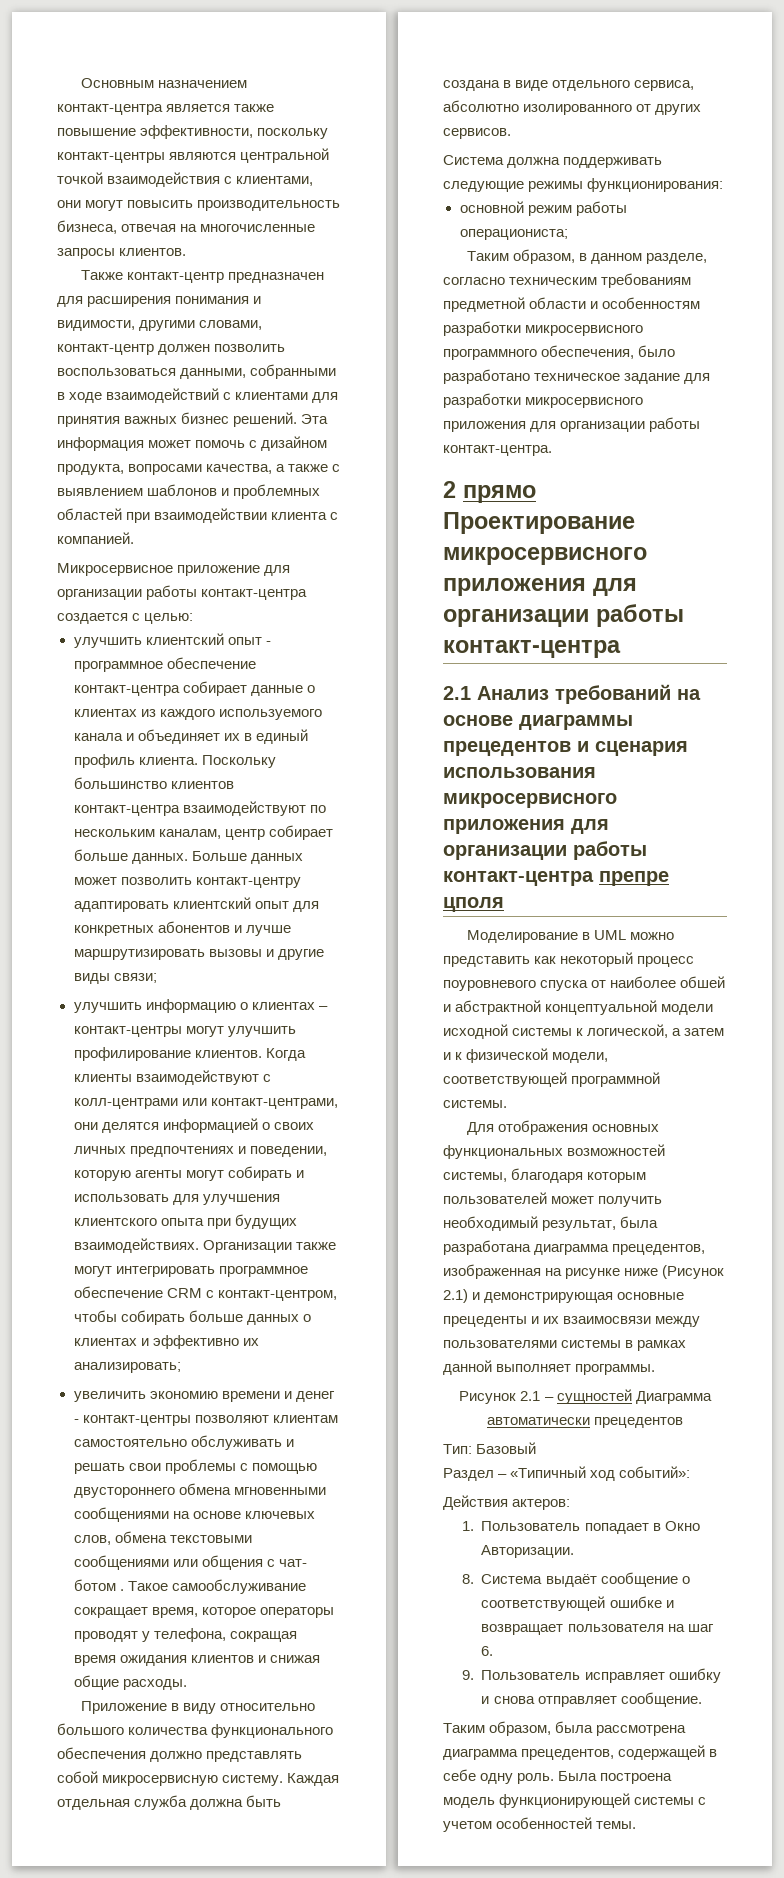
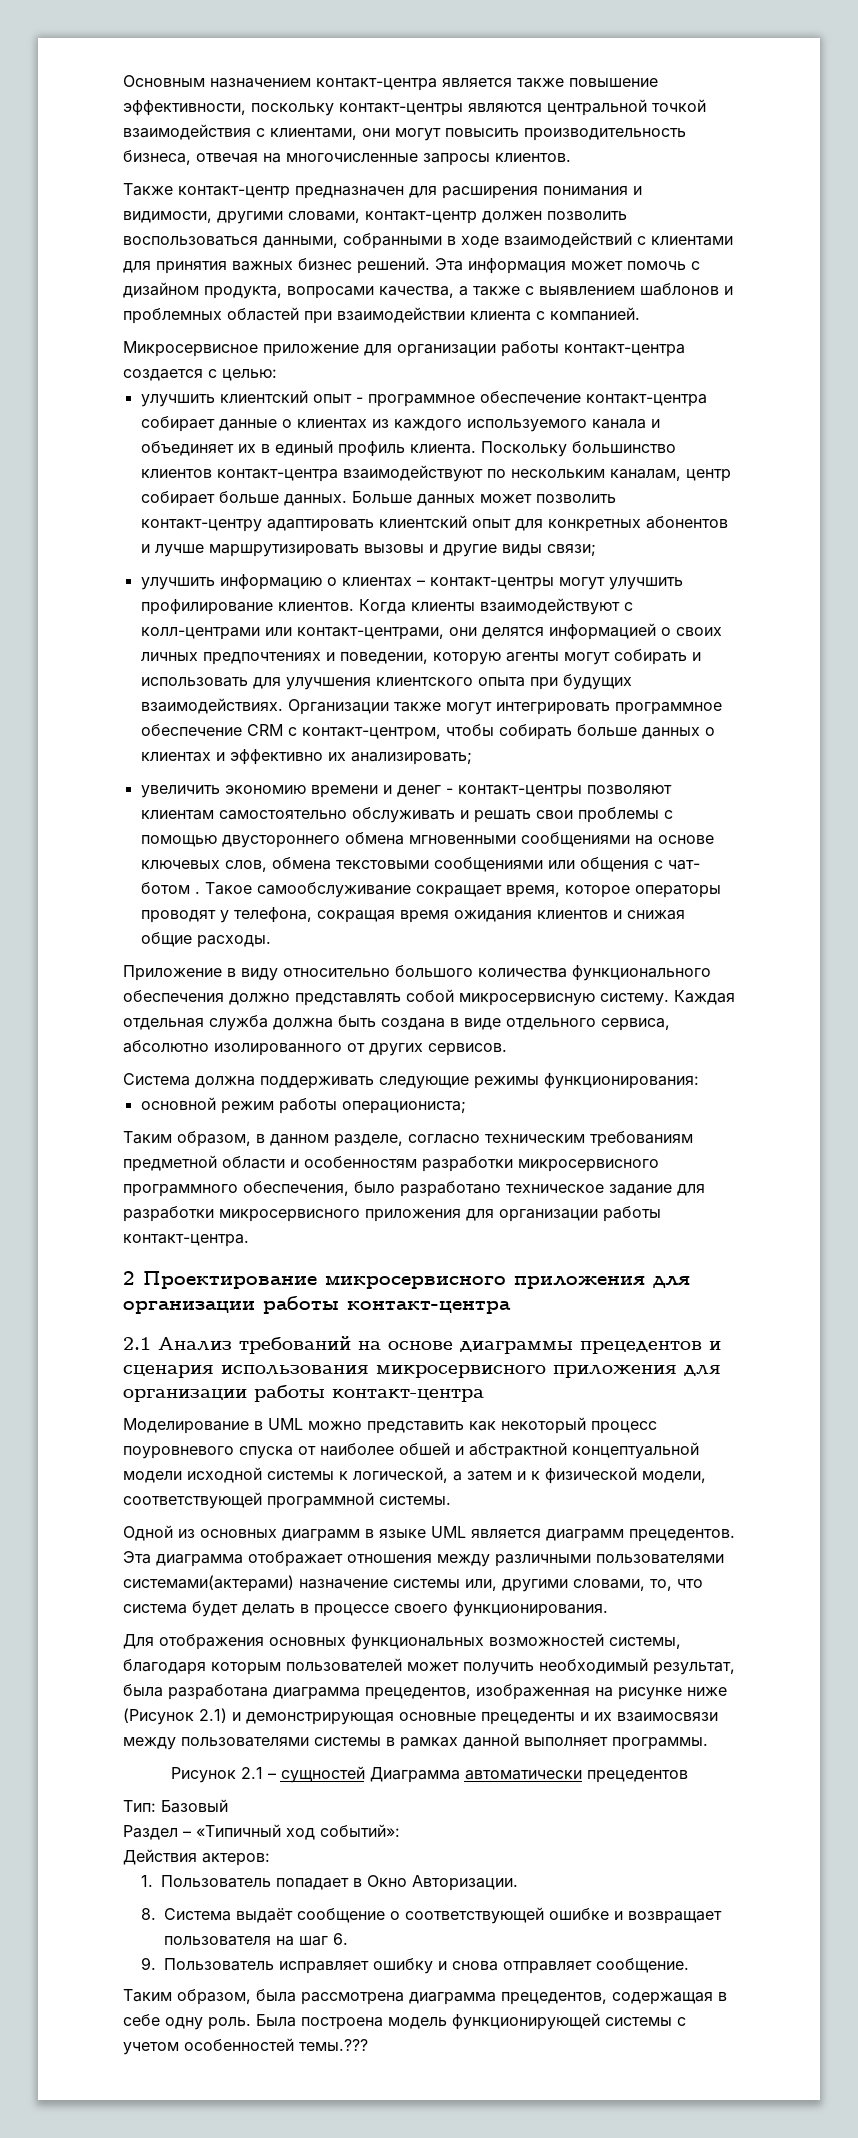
- 2 прямо Проектирование микросервисного приложения для организации работы контакт-центра
+ 2 Проектирование микросервисного приложения для организации работы контакт-центра
- 2.1 Анализ требований на основе диаграммы прецедентов и сценария использования микросервисного приложения для организации работы контакт-центра препре цполя
+ 2.1 Анализ требований на основе диаграммы прецедентов и сценария использования микросервисного приложения для организации работы контакт-центра
+ Одной из основных диаграмм в языке UML является диаграмм прецедентов. Эта диаграмма отображает отношения между различными пользователями системами(актерами) назначение системы или, другими словами, то, что система будет делать в процессе своего функционирования.
- Таким образом, была рассмотрена диаграмма прецедентов, содержащей в себе одну роль.
+ Таким образом, была рассмотрена диаграмма прецедентов, содержащая в себе одну роль.
- Была построена модель функционирующей системы с учетом особенностей темы.
+ Была построена модель функционирующей системы с учетом особенностей темы.???

